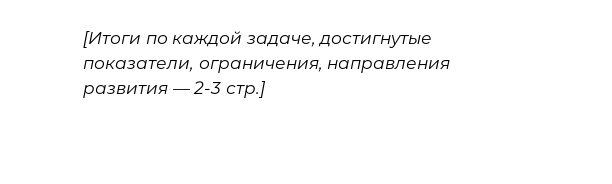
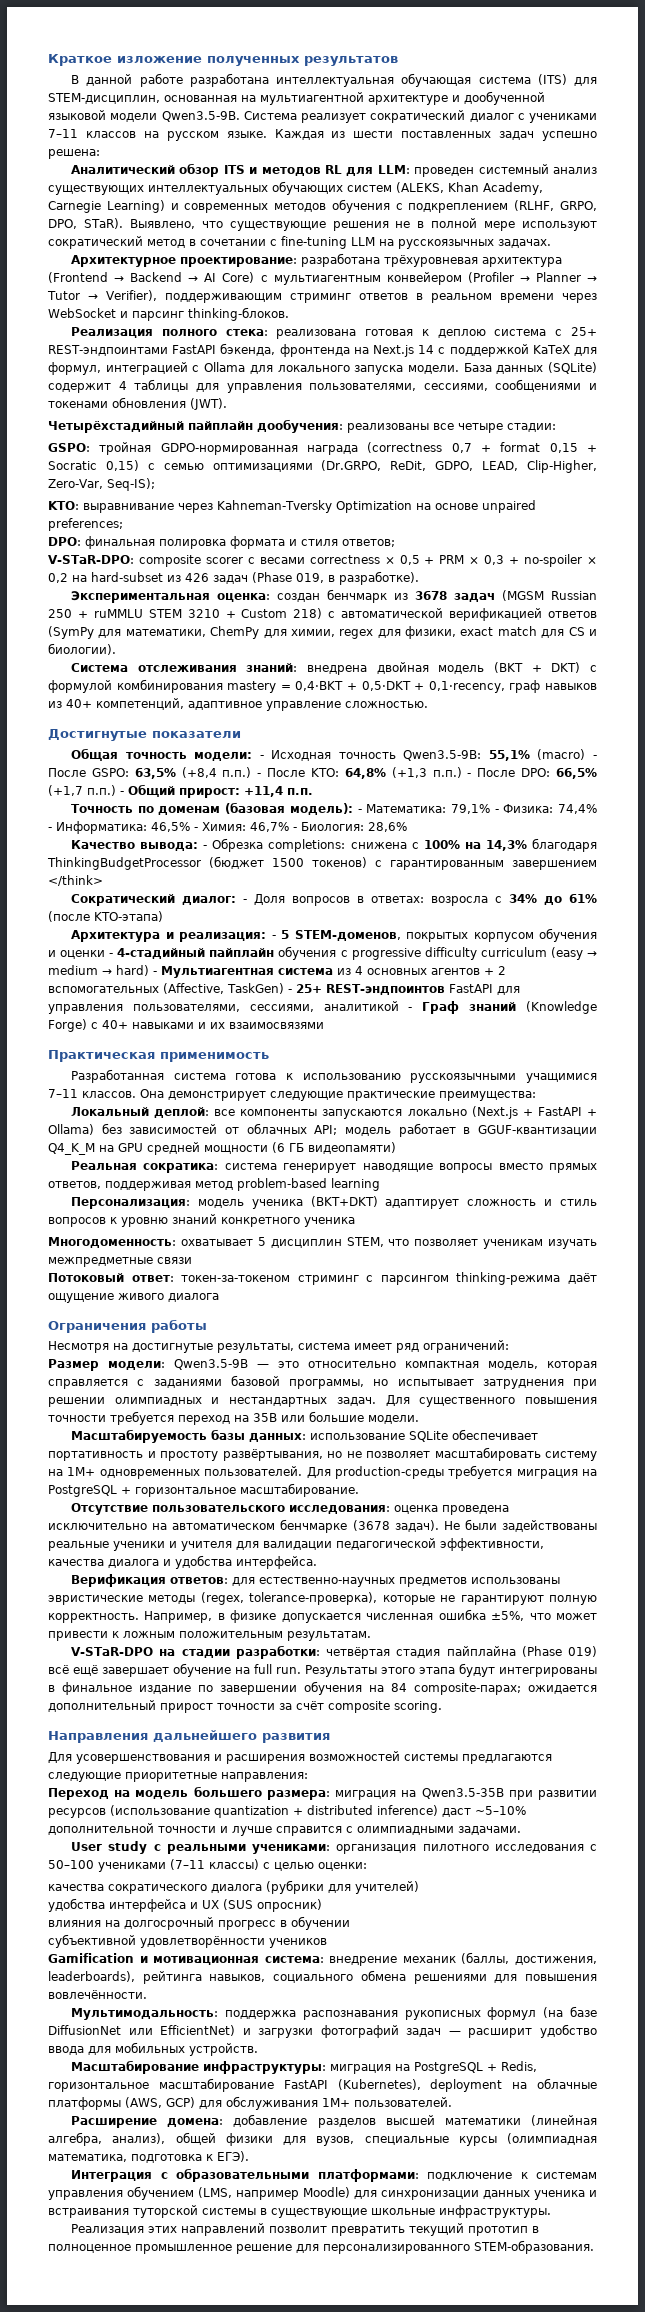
- [Итоги по каждой задаче, достигнутые показатели, ограничения, направления развития — 2-3 стр.]
+ Краткое изложение полученных результатов
+ В данной работе разработана интеллектуальная обучающая система (ITS) для STEM-дисциплин, основанная на мультиагентной архитектуре и дообученной языковой модели Qwen3.5-9B. Система реализует сократический диалог с учениками 7–11 классов на русском языке. Каждая из шести поставленных задач успешно решена:
+ Аналитический обзор ITS и методов RL для LLM: проведен системный анализ существующих интеллектуальных обучающих систем (ALEKS, Khan Academy, Carnegie Learning) и современных методов обучения с подкреплением (RLHF, GRPO, DPO, STaR). Выявлено, что существующие решения не в полной мере используют сократический метод в сочетании с fine-tuning LLM на русскоязычных задачах.
+ Архитектурное проектирование: разработана трёхуровневая архитектура (Frontend → Backend → AI Core) с мультиагентным конвейером (Profiler → Planner → Tutor → Verifier), поддерживающим стриминг ответов в реальном времени через WebSocket и парсинг thinking-блоков.
+ Реализация полного стека: реализована готовая к деплою система с 25+ REST-эндпоинтами FastAPI бэкенда, фронтенда на Next.js 14 с поддержкой KaTeX для формул, интеграцией с Ollama для локального запуска модели. База данных (SQLite) содержит 4 таблицы для управления пользователями, сессиями, сообщениями и токенами обновления (JWT).
+ Четырёхстадийный пайплайн дообучения: реализованы все четыре стадии:
+ GSPO: тройная GDPO-нормированная награда (correctness 0,7 + format 0,15 + Socratic 0,15) с семью оптимизациями (Dr.GRPO, ReDit, GDPO, LEAD, Clip-Higher, Zero-Var, Seq-IS);
+ KTO: выравнивание через Kahneman-Tversky Optimization на основе unpaired preferences;
+ DPO: финальная полировка формата и стиля ответов;
+ V-STaR-DPO: composite scorer с весами correctness × 0,5 + PRM × 0,3 + no-spoiler × 0,2 на hard-subset из 426 задач (Phase 019, в разработке).
+ Экспериментальная оценка: создан бенчмарк из 3678 задач (MGSM Russian 250 + ruMMLU STEM 3210 + Custom 218) с автоматической верификацией ответов (SymPy для математики, ChemPy для химии, regex для физики, exact match для CS и биологии).
+ Система отслеживания знаний: внедрена двойная модель (BKT + DKT) с формулой комбинирования mastery = 0,4·BKT + 0,5·DKT + 0,1·recency, граф навыков из 40+ компетенций, адаптивное управление сложностью.
+ Достигнутые показатели
+ Общая точность модели: - Исходная точность Qwen3.5-9B: 55,1% (macro) - После GSPO: 63,5% (+8,4 п.п.) - После KTO: 64,8% (+1,3 п.п.) - После DPO: 66,5% (+1,7 п.п.) - Общий прирост: +11,4 п.п.
+ Точность по доменам (базовая модель): - Математика: 79,1% - Физика: 74,4% - Информатика: 46,5% - Химия: 46,7% - Биология: 28,6%
+ Качество вывода: - Обрезка completions: снижена с 100% на 14,3% благодаря ThinkingBudgetProcessor (бюджет 1500 токенов) с гарантированным завершением </think>
+ Сократический диалог: - Доля вопросов в ответах: возросла с 34% до 61% (после KTO-этапа)
+ Архитектура и реализация: - 5 STEM-доменов, покрытых корпусом обучения и оценки - 4-стадийный пайплайн обучения с progressive difficulty curriculum (easy → medium → hard) - Мультиагентная система из 4 основных агентов + 2 вспомогательных (Affective, TaskGen) - 25+ REST-эндпоинтов FastAPI для управления пользователями, сессиями, аналитикой - Граф знаний (Knowledge Forge) с 40+ навыками и их взаимосвязями
+ Практическая применимость
+ Разработанная система готова к использованию русскоязычными учащимися 7–11 классов. Она демонстрирует следующие практические преимущества:
+ Локальный деплой: все компоненты запускаются локально (Next.js + FastAPI + Ollama) без зависимостей от облачных API; модель работает в GGUF-квантизации Q4_K_M на GPU средней мощности (6 ГБ видеопамяти)
+ Реальная сократика: система генерирует наводящие вопросы вместо прямых ответов, поддерживая метод problem-based learning
+ Персонализация: модель ученика (BKT+DKT) адаптирует сложность и стиль вопросов к уровню знаний конкретного ученика
+ Многодоменность: охватывает 5 дисциплин STEM, что позволяет ученикам изучать межпредметные связи
+ Потоковый ответ: токен-за-токеном стриминг с парсингом thinking-режима даёт ощущение живого диалога
+ Ограничения работы
+ Несмотря на достигнутые результаты, система имеет ряд ограничений:
+ Размер модели: Qwen3.5-9B — это относительно компактная модель, которая справляется с заданиями базовой программы, но испытывает затруднения при решении олимпиадных и нестандартных задач. Для существенного повышения точности требуется переход на 35B или большие модели.
+ Масштабируемость базы данных: использование SQLite обеспечивает портативность и простоту развёртывания, но не позволяет масштабировать систему на 1M+ одновременных пользователей. Для production-среды требуется миграция на PostgreSQL + горизонтальное масштабирование.
+ Отсутствие пользовательского исследования: оценка проведена исключительно на автоматическом бенчмарке (3678 задач). Не были задействованы реальные ученики и учителя для валидации педагогической эффективности, качества диалога и удобства интерфейса.
+ Верификация ответов: для естественно-научных предметов использованы эвристические методы (regex, tolerance-проверка), которые не гарантируют полную корректность. Например, в физике допускается численная ошибка ±5%, что может привести к ложным положительным результатам.
+ V-STaR-DPO на стадии разработки: четвёртая стадия пайплайна (Phase 019) всё ещё завершает обучение на full run. Результаты этого этапа будут интегрированы в финальное издание по завершении обучения на 84 composite-парах; ожидается дополнительный прирост точности за счёт composite scoring.
+ Направления дальнейшего развития
+ Для усовершенствования и расширения возможностей системы предлагаются следующие приоритетные направления:
+ Переход на модель большего размера: миграция на Qwen3.5-35B при развитии ресурсов (использование quantization + distributed inference) даст ~5–10% дополнительной точности и лучше справится с олимпиадными задачами.
+ User study с реальными учениками: организация пилотного исследования с 50–100 учениками (7–11 классы) с целью оценки:
+ качества сократического диалога (рубрики для учителей)
+ удобства интерфейса и UX (SUS опросник)
+ влияния на долгосрочный прогресс в обучении
+ субъективной удовлетворённости учеников
+ Gamification и мотивационная система: внедрение механик (баллы, достижения, leaderboards), рейтинга навыков, социального обмена решениями для повышения вовлечённости.
+ Мультимодальность: поддержка распознавания рукописных формул (на базе DiffusionNet или EfficientNet) и загрузки фотографий задач — расширит удобство ввода для мобильных устройств.
+ Масштабирование инфраструктуры: миграция на PostgreSQL + Redis, горизонтальное масштабирование FastAPI (Kubernetes), deployment на облачные платформы (AWS, GCP) для обслуживания 1M+ пользователей.
+ Расширение домена: добавление разделов высшей математики (линейная алгебра, анализ), общей физики для вузов, специальные курсы (олимпиадная математика, подготовка к ЕГЭ).
+ Интеграция с образовательными платформами: подключение к системам управления обучением (LMS, например Moodle) для синхронизации данных ученика и встраивания туторской системы в существующие школьные инфраструктуры.
+ Реализация этих направлений позволит превратить текущий прототип в полноценное промышленное решение для персонализированного STEM-образования.

